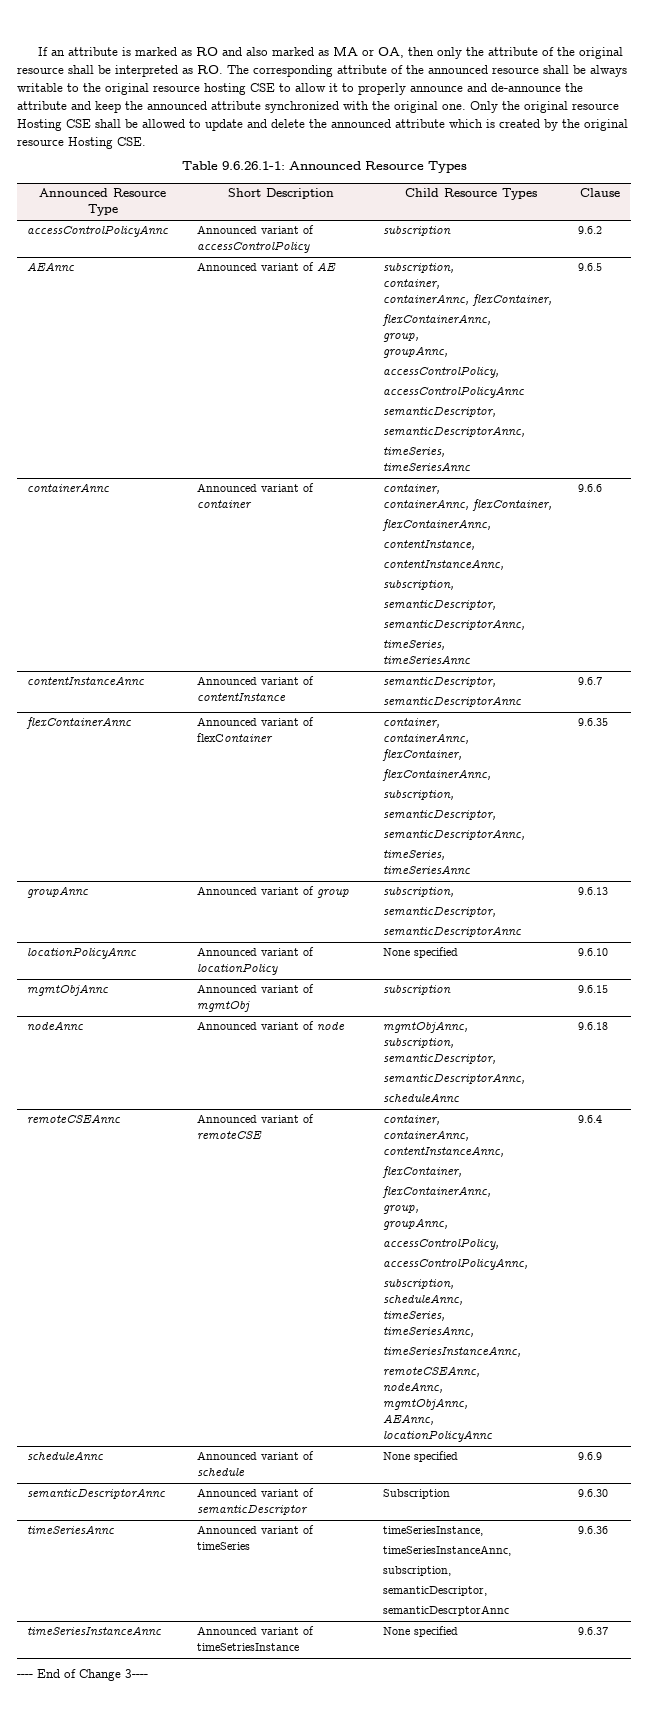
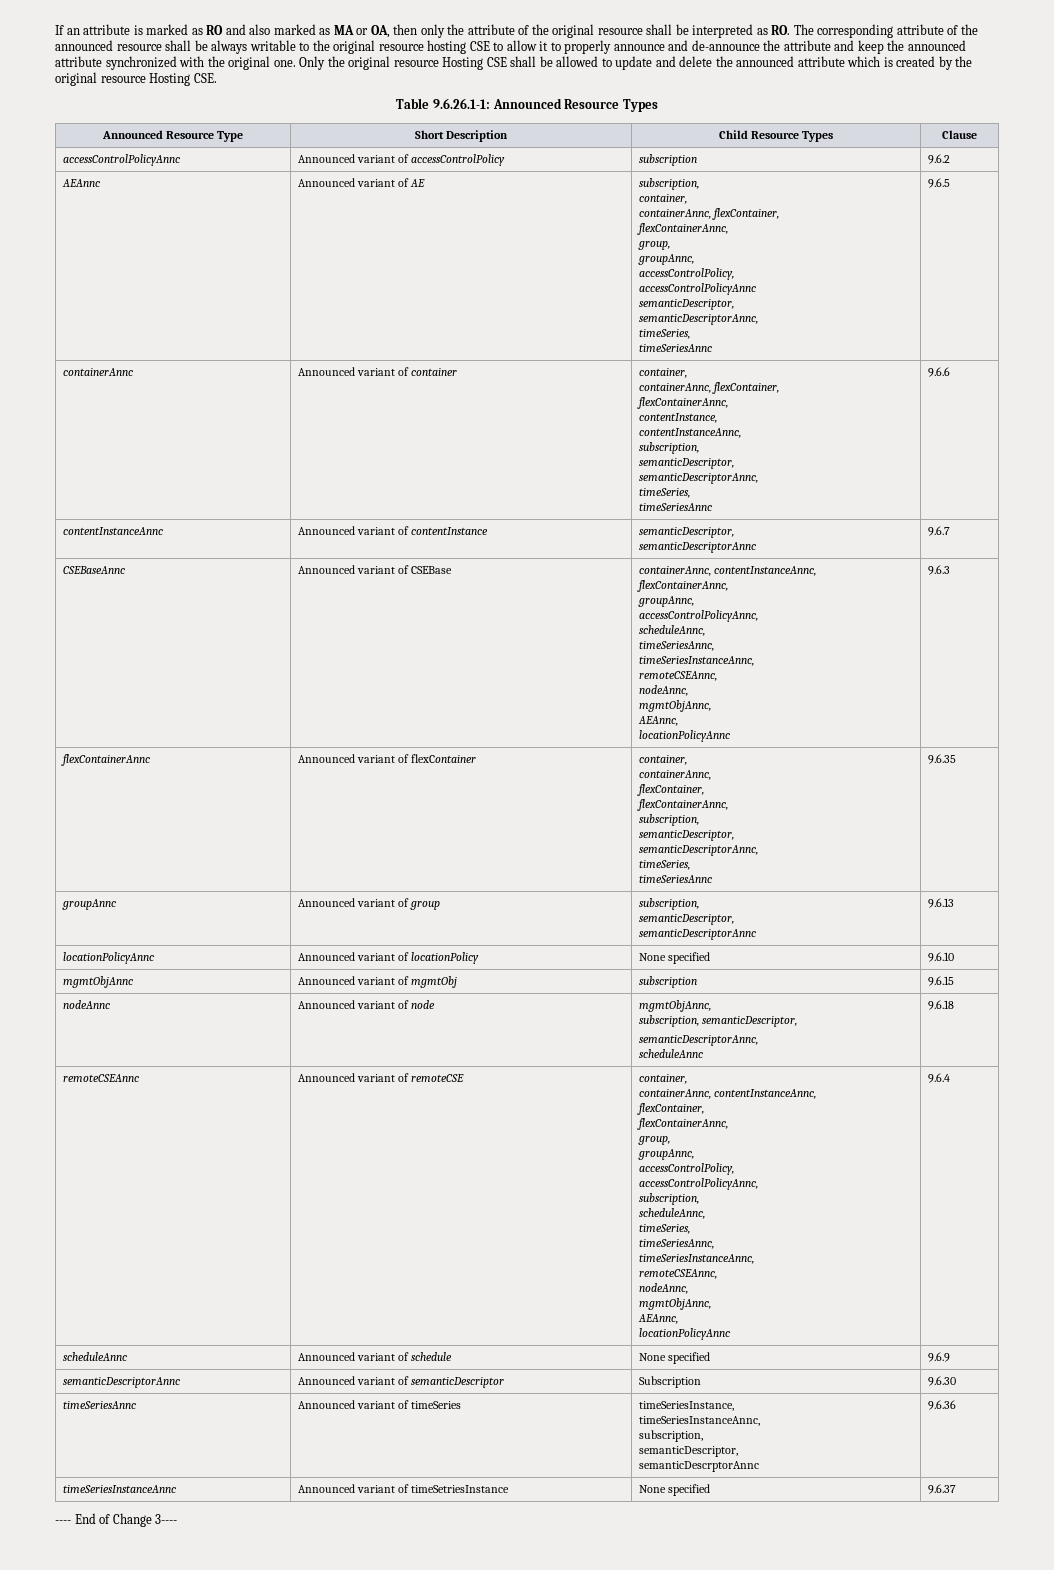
+ CSEBaseAnnc | Announced variant of CSEBase | containerAnnc, contentInstanceAnnc,
+ flexContainerAnnc,
+ groupAnnc,
+ accessControlPolicyAnnc,
+ scheduleAnnc,
+ timeSeriesAnnc,
+ timeSeriesInstanceAnnc,
+ remoteCSEAnnc,
+ nodeAnnc,
+ mgmtObjAnnc,
+ AEAnnc,
+ locationPolicyAnnc | 9.6.3

